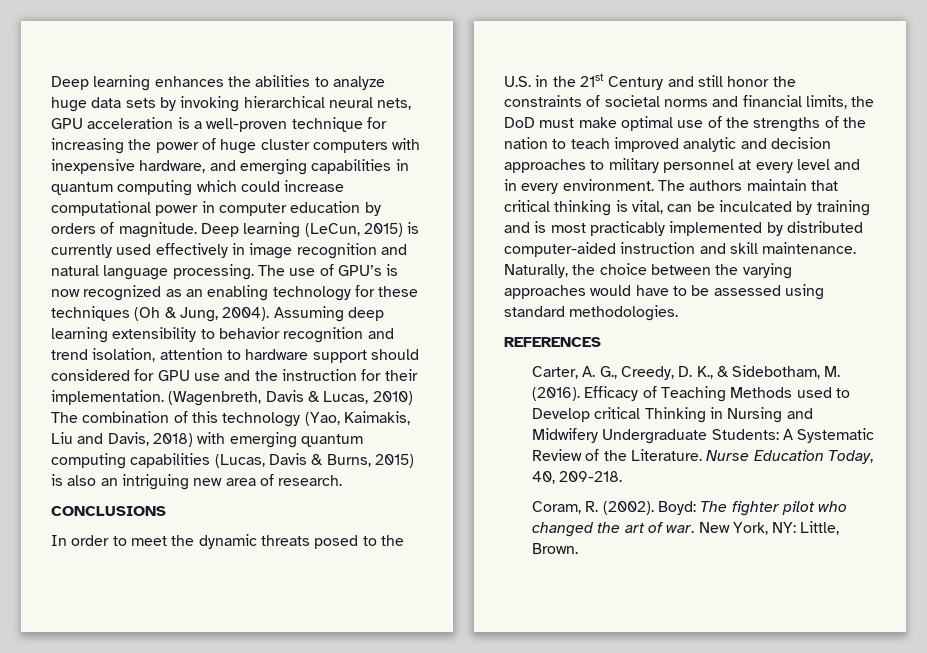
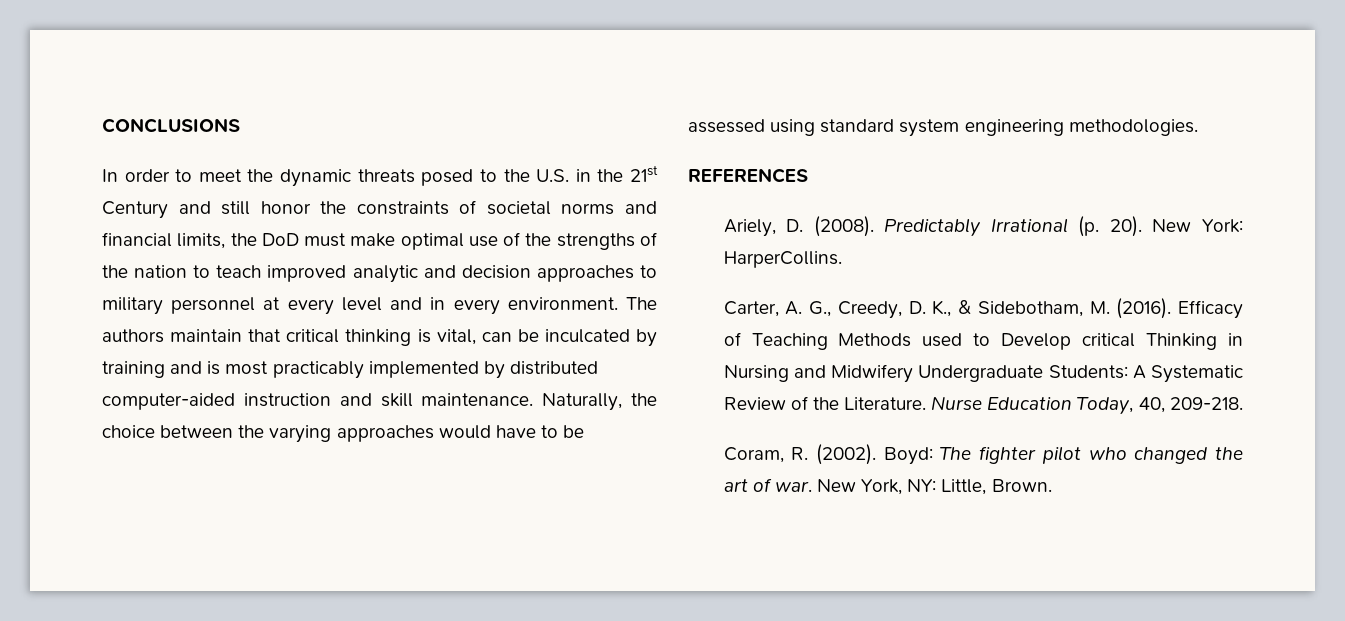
- Deep learning enhances the abilities to analyze huge data sets by invoking hierarchical neural nets, GPU acceleration is a well-proven technique for increasing the power of huge cluster computers with inexpensive hardware, and emerging capabilities in quantum computing which could increase computational power in computer education by orders of magnitude. Deep learning (LeCun, 2015) is currently used effectively in image recognition and natural language processing. The use of GPU’s is now recognized as an enabling technology for these techniques (Oh & Jung, 2004). Assuming deep learning extensibility to behavior recognition and trend isolation, attention to hardware support should considered for GPU use and the instruction for their implementation. (Wagenbreth, Davis & Lucas, 2010) The combination of this technology (Yao, Kaimakis, Liu and Davis, 2018) with emerging quantum computing capabilities (Lucas, Davis & Burns, 2015) is also an intriguing new area of research.
- Naturally, the choice between the varying approaches would have to be assessed using standard methodologies.
+ Naturally, the choice between the varying approaches would have to be assessed using standard system engineering methodologies.
+ Ariely, D. (2008). Predictably Irrational (p. 20). New York: HarperCollins.

